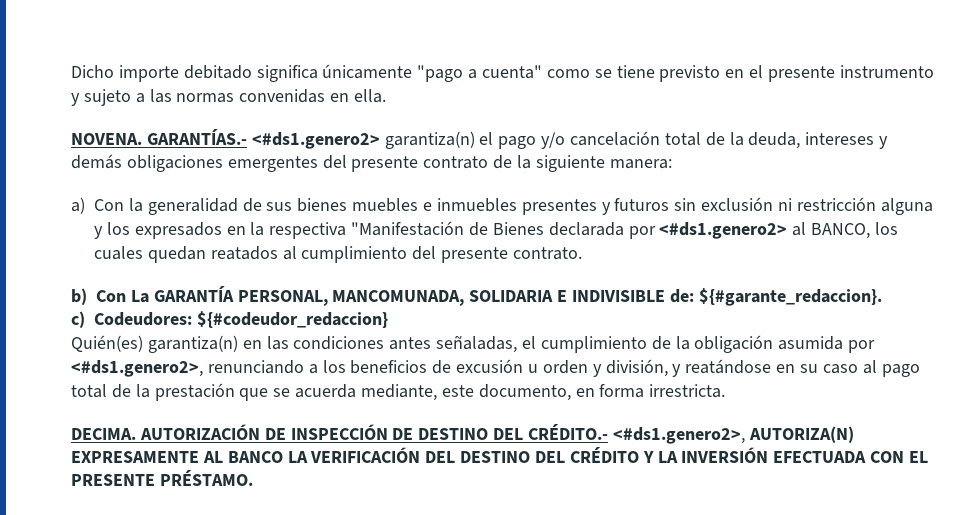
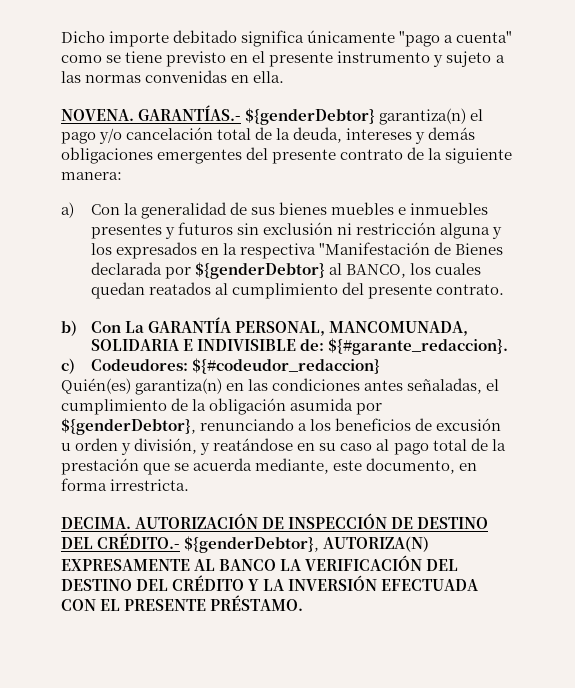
- GARANTÍAS.- <#ds1.genero2> garantiza(n) el pago y/o cancelación total de la deuda, intereses y demás obligaciones emergentes del presente contrato de la siguiente manera:
+ GARANTÍAS.- ${genderDebtor} garantiza(n) el pago y/o cancelación total de la deuda, intereses y demás obligaciones emergentes del presente contrato de la siguiente manera:
- a) Con la generalidad de sus bienes muebles e inmuebles presentes y futuros sin exclusión ni restricción alguna y los expresados en la respectiva "Manifestación de Bienes declarada por <#ds1.genero2> al BANCO, los cuales quedan reatados al cumplimiento del presente contrato.
+ a) Con la generalidad de sus bienes muebles e inmuebles presentes y futuros sin exclusión ni restricción alguna y los expresados en la respectiva "Manifestación de Bienes declarada por ${genderDebtor} al BANCO, los cuales quedan reatados al cumplimiento del presente contrato.
- Quién(es) garantiza(n) en las condiciones antes señaladas, el cumplimiento de la obligación asumida por <#ds1.genero2>, renunciando a los beneficios de excusión u orden y división, y reatándose en su caso al pago total de la prestación que se acuerda mediante, este documento, en forma irrestricta.
+ Quién(es) garantiza(n) en las condiciones antes señaladas, el cumplimiento de la obligación asumida por ${genderDebtor}, renunciando a los beneficios de excusión u orden y división, y reatándose en su caso al pago total de la prestación que se acuerda mediante, este documento, en forma irrestricta.
- AUTORIZACIÓN DE INSPECCIÓN DE DESTINO DEL CRÉDITO.- <#ds1.genero2>, AUTORIZA(N) EXPRESAMENTE AL BANCO LA VERIFICACIÓN DEL DESTINO DEL CRÉDITO Y LA INVERSIÓN EFECTUADA CON EL PRESENTE PRÉSTAMO.
+ AUTORIZACIÓN DE INSPECCIÓN DE DESTINO DEL CRÉDITO.- ${genderDebtor}, AUTORIZA(N) EXPRESAMENTE AL BANCO LA VERIFICACIÓN DEL DESTINO DEL CRÉDITO Y LA INVERSIÓN EFECTUADA CON EL PRESENTE PRÉSTAMO.

